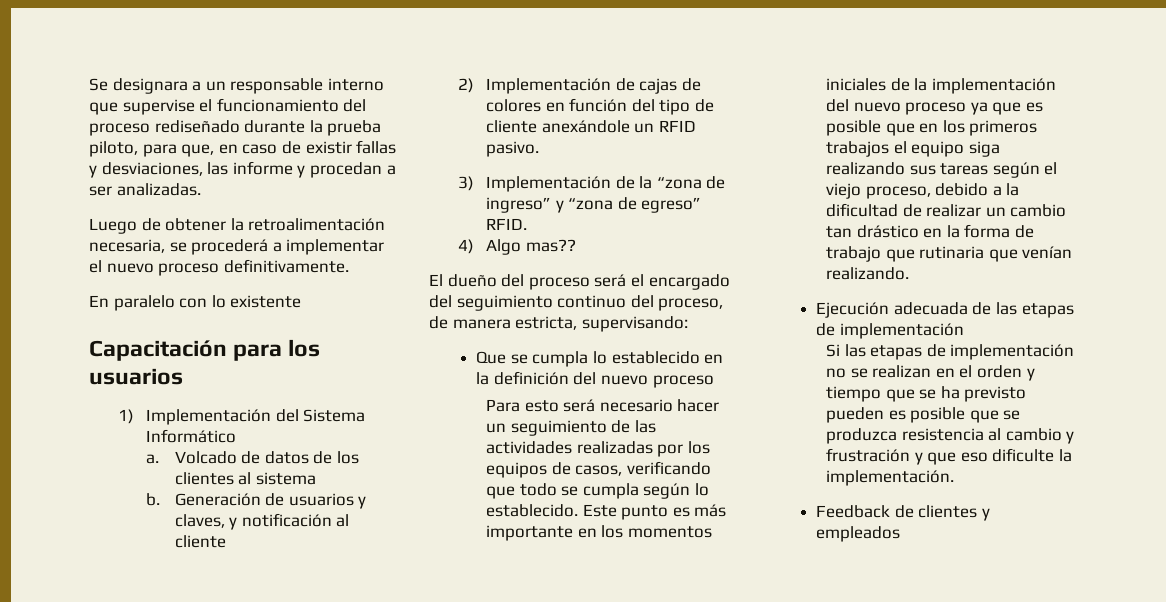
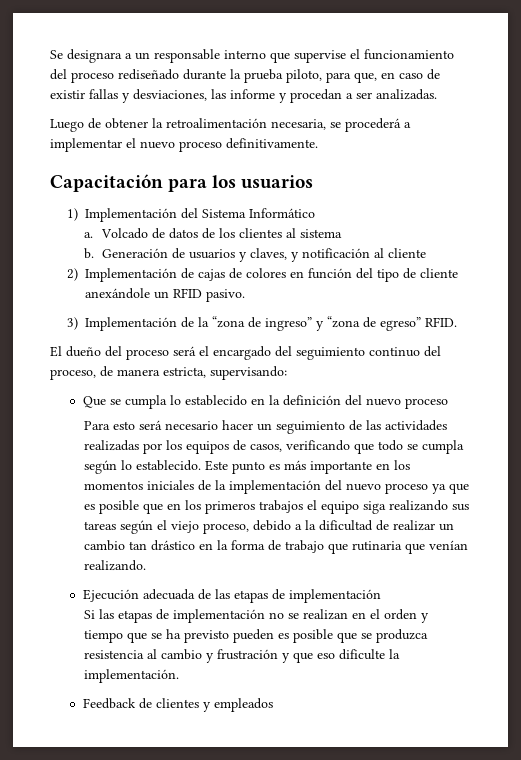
- En paralelo con lo existente
- 4) Algo mas??

